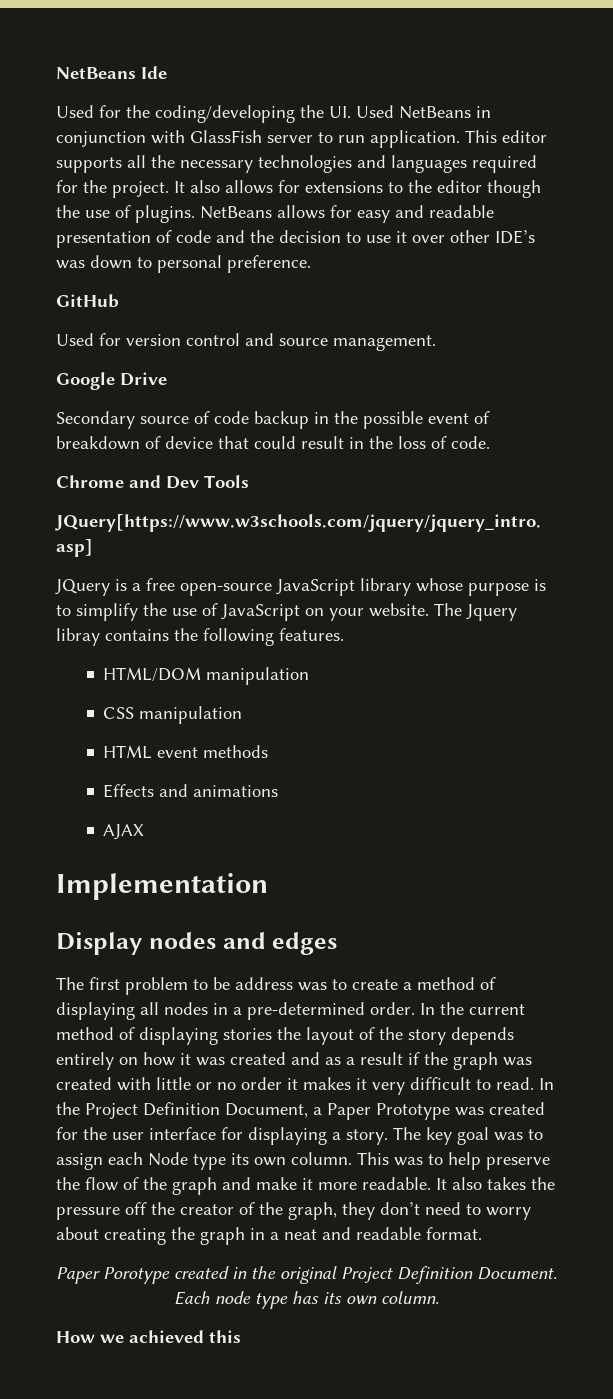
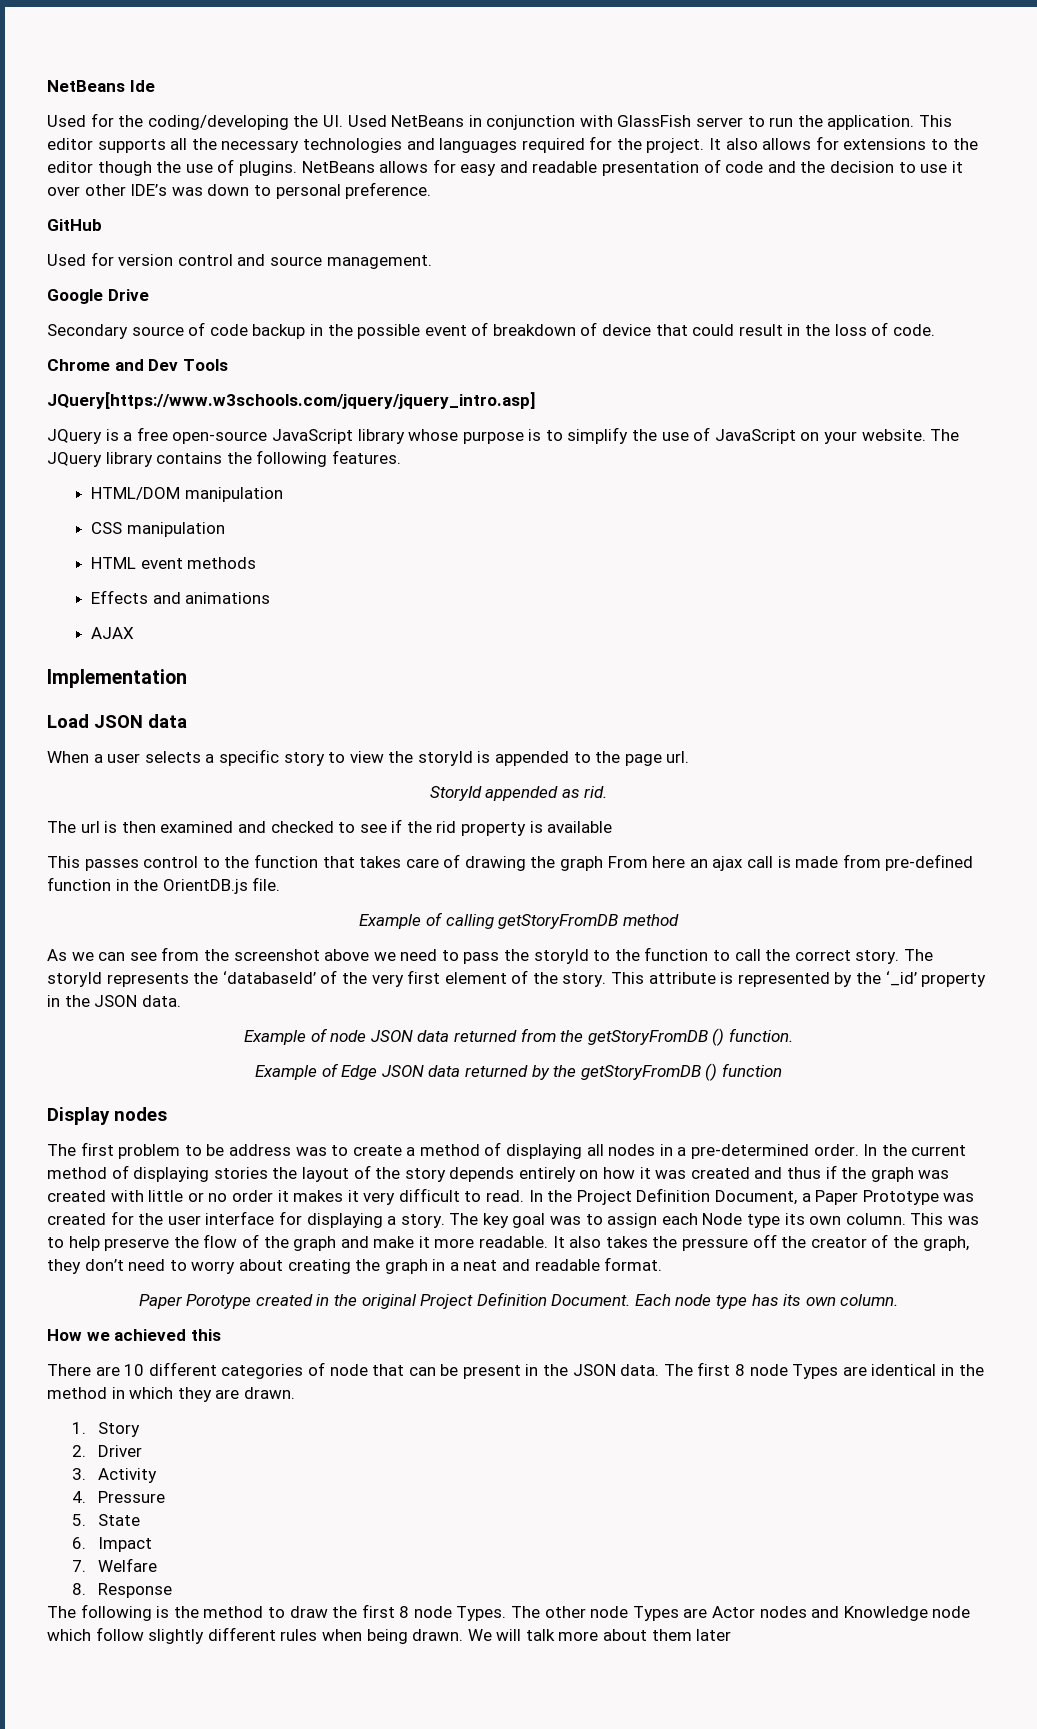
- Used for the coding/developing the UI. Used NetBeans in conjunction with GlassFish server to run application.
+ Used for the coding/developing the UI. Used NetBeans in conjunction with GlassFish server to run the application.
- The Jquery libray contains the following features.
+ The JQuery library contains the following features.
+ Load JSON data
+ When a user selects a specific story to view the storyId is appended to the page url.
+ StoryId appended as rid.
+ The url is then examined and checked to see if the rid property is available
+ This passes control to the function that takes care of drawing the graph From here an ajax call is made from pre-defined function in the OrientDB.js file.
+ Example of calling getStoryFromDB method
+ As we can see from the screenshot above we need to pass the storyId to the function to call the correct story. The storyId represents the ‘databaseId’ of the very first element of the story. This attribute is represented by the ‘_id’ property in the JSON data.
+ Example of node JSON data returned from the getStoryFromDB () function.
+ Example of Edge JSON data returned by the getStoryFromDB () function
- Display nodes and edges
+ Display nodes
- In the current method of displaying stories the layout of the story depends entirely on how it was created and as a result if the graph was created with little or no order it makes it very difficult to read.
+ In the current method of displaying stories the layout of the story depends entirely on how it was created and thus if the graph was created with little or no order it makes it very difficult to read.
+ There are 10 different categories of node that can be present in the JSON data. The first 8 node Types are identical in the method in which they are drawn.
+ 1. Story
+ 2. Driver
+ 3. Activity
+ 4. Pressure
+ 5. State
+ 6. Impact
+ 7. Welfare
+ 8. Response
+ The following is the method to draw the first 8 node Types. The other node Types are Actor nodes and Knowledge node which follow slightly different rules when being drawn. We will talk more about them later

